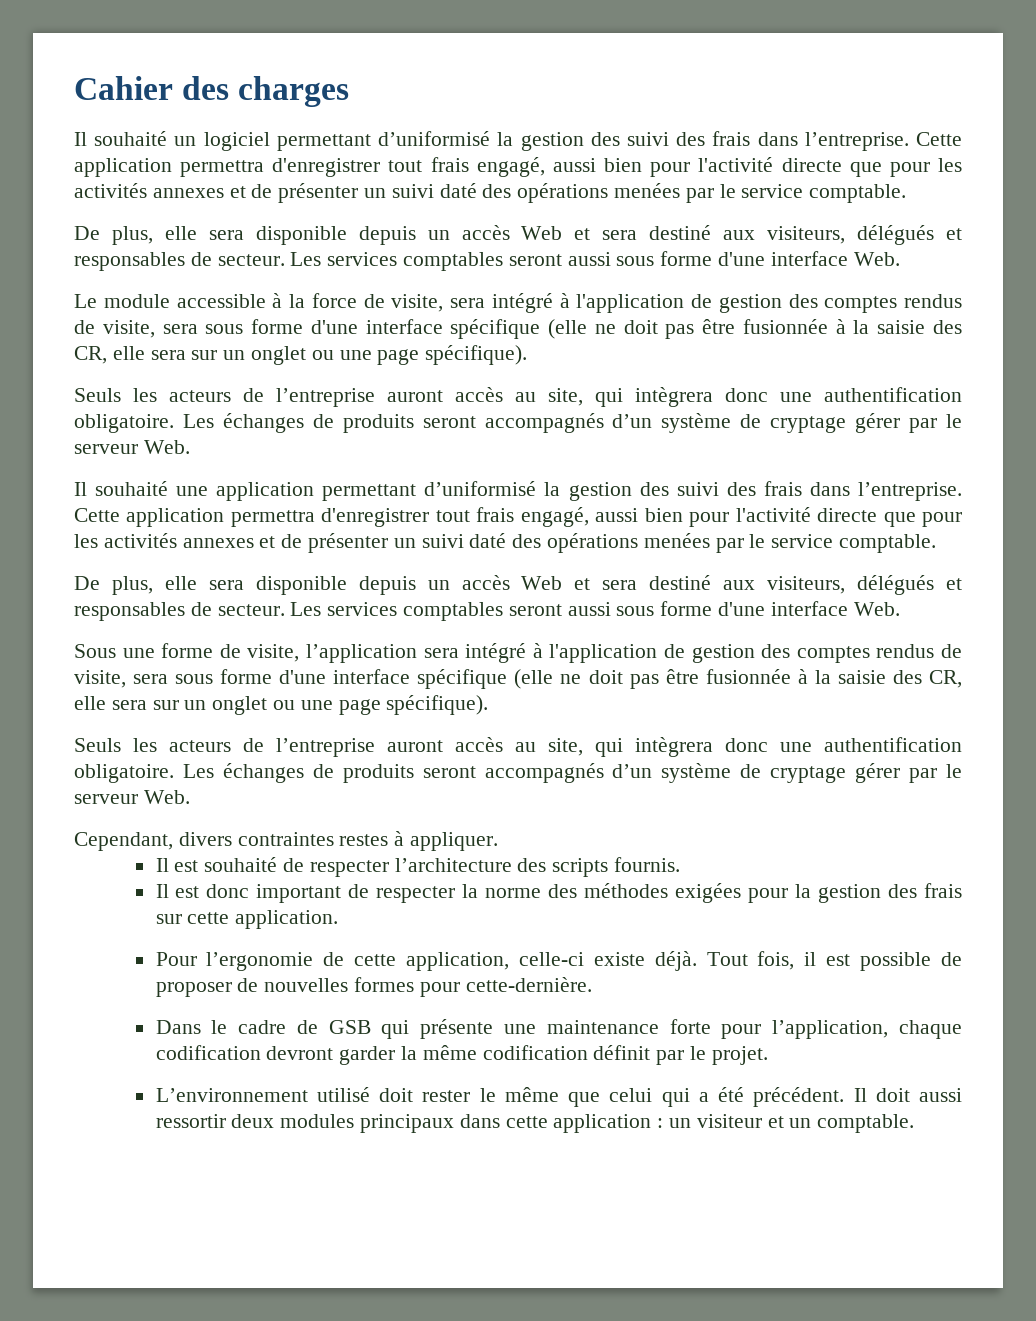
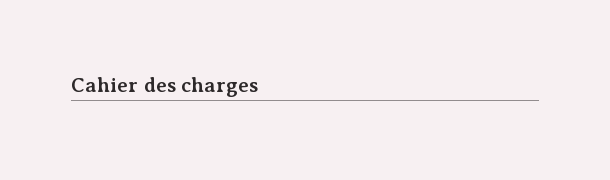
- Il souhaité un logiciel permettant d’uniformisé la gestion des suivi des frais dans l’entreprise. Cette application permettra d'enregistrer tout frais engagé, aussi bien pour l'activité directe que pour les activités annexes et de présenter un suivi daté des opérations menées par le service comptable.
- De plus, elle sera disponible depuis un accès Web et sera destiné aux visiteurs, délégués et responsables de secteur. Les services comptables seront aussi sous forme d'une interface Web.
- Le module accessible à la force de visite, sera intégré à l'application de gestion des comptes rendus de visite, sera sous forme d'une interface spécifique (elle ne doit pas être fusionnée à la saisie des CR, elle sera sur un onglet ou une page spécifique).
- Seuls les acteurs de l’entreprise auront accès au site, qui intègrera donc une authentification obligatoire. Les échanges de produits seront accompagnés d’un système de cryptage gérer par le serveur Web.
- Il souhaité une application permettant d’uniformisé la gestion des suivi des frais dans l’entreprise. Cette application permettra d'enregistrer tout frais engagé, aussi bien pour l'activité directe que pour les activités annexes et de présenter un suivi daté des opérations menées par le service comptable.
- De plus, elle sera disponible depuis un accès Web et sera destiné aux visiteurs, délégués et responsables de secteur. Les services comptables seront aussi sous forme d'une interface Web.
- Sous une forme de visite, l’application sera intégré à l'application de gestion des comptes rendus de visite, sera sous forme d'une interface spécifique (elle ne doit pas être fusionnée à la saisie des CR, elle sera sur un onglet ou une page spécifique).
- Seuls les acteurs de l’entreprise auront accès au site, qui intègrera donc une authentification obligatoire. Les échanges de produits seront accompagnés d’un système de cryptage gérer par le serveur Web.
- Cependant, divers contraintes restes à appliquer.
- Il est souhaité de respecter l’architecture des scripts fournis.
- Il est donc important de respecter la norme des méthodes exigées pour la gestion des frais sur cette application.
- Pour l’ergonomie de cette application, celle-ci existe déjà. Tout fois, il est possible de proposer de nouvelles formes pour cette-dernière.
- Dans le cadre de GSB qui présente une maintenance forte pour l’application, chaque codification devront garder la même codification définit par le projet.
- L’environnement utilisé doit rester le même que celui qui a été précédent. Il doit aussi ressortir deux modules principaux dans cette application : un visiteur et un comptable.

